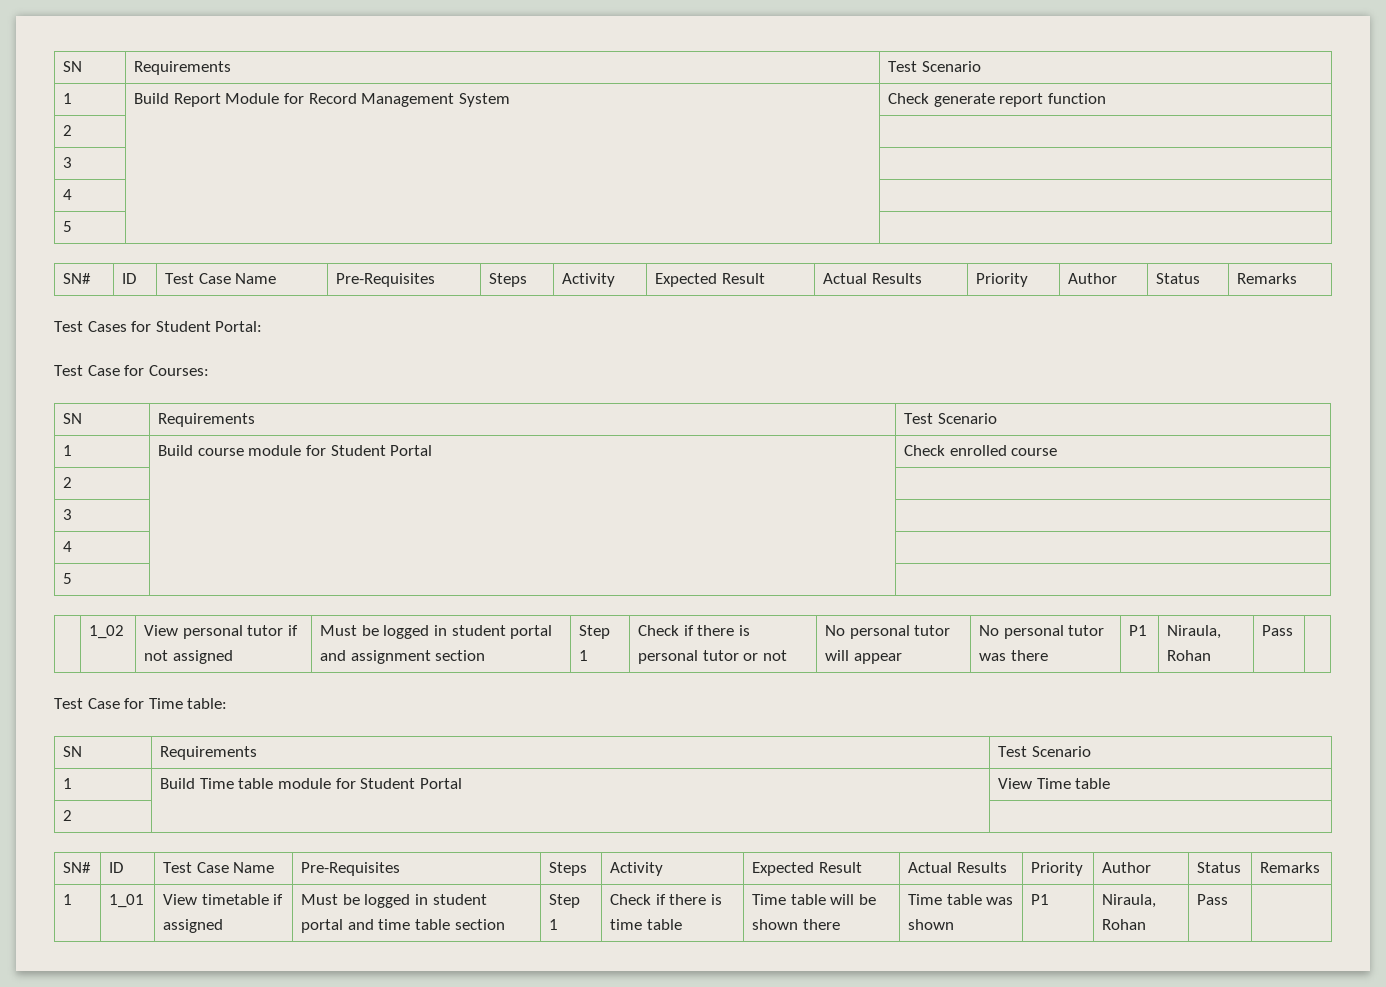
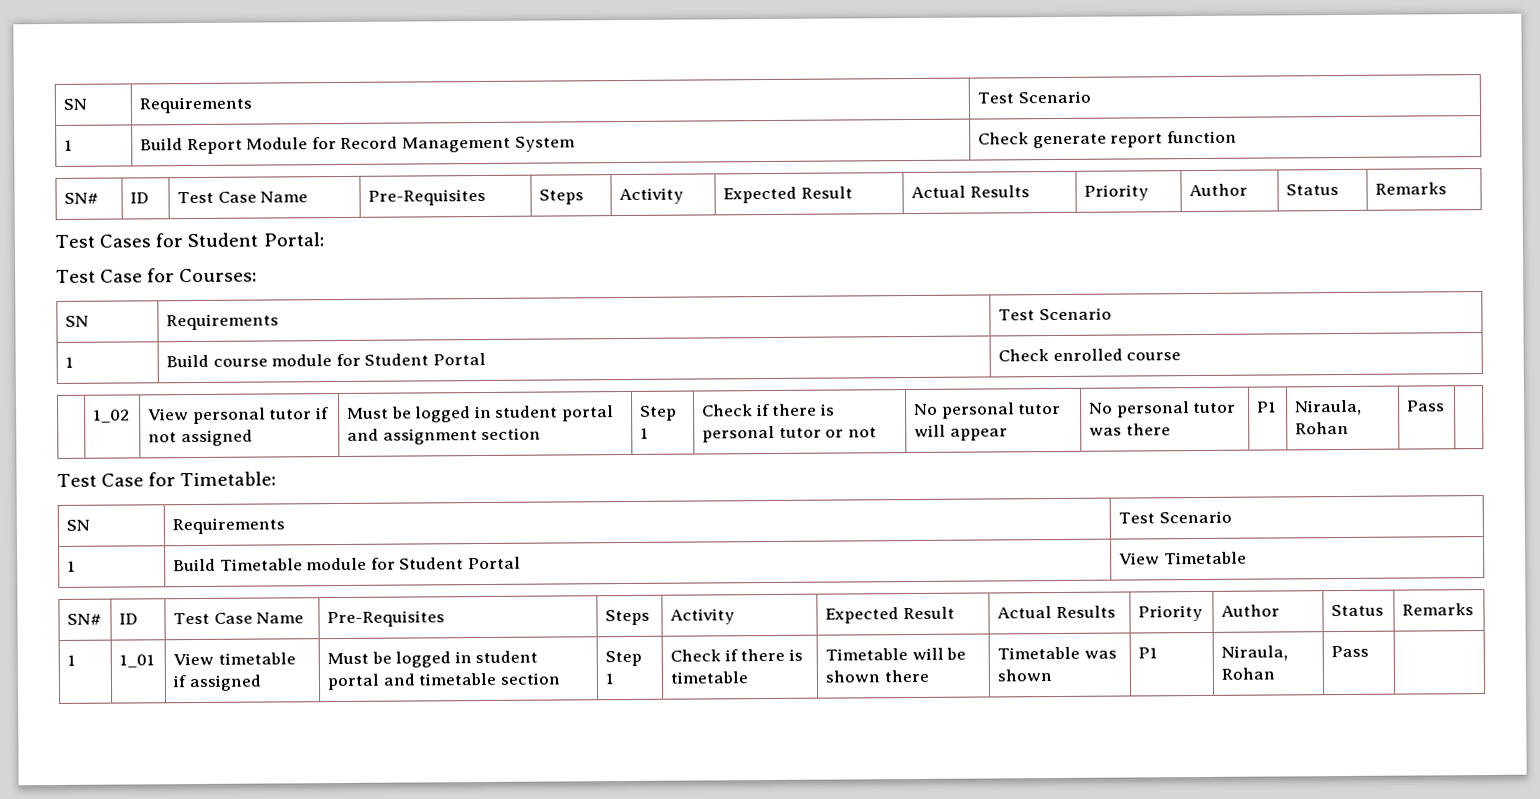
  1 | Build Report Module for Record Management System | Check generate report function
- 2 | |
- 3 | |
- 4 | |
- 5 | |
  1 | Build course module for Student Portal | Check enrolled course
- 2 | |
- 3 | |
- 4 | |
- 5 | |
- Test Case for Time table:
+ Test Case for Timetable:
  SN | Requirements | Test Scenario
- 1 | Build Time table module for Student Portal | View Time table
- 2 | |
+ 1 | Build Timetable module for Student Portal | View Timetable
- 1 | 1_01 | View timetable if assigned | Must be logged in student portal and time table section | Step 1 | Check if there is time table | Time table will be shown there | Time table was shown | P1 | Niraula, Rohan | Pass |
+ 1 | 1_01 | View timetable if assigned | Must be logged in student portal and timetable section | Step 1 | Check if there is timetable | Timetable will be shown there | Timetable was shown | P1 | Niraula, Rohan | Pass |

